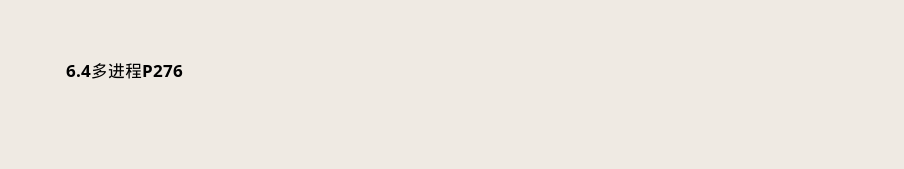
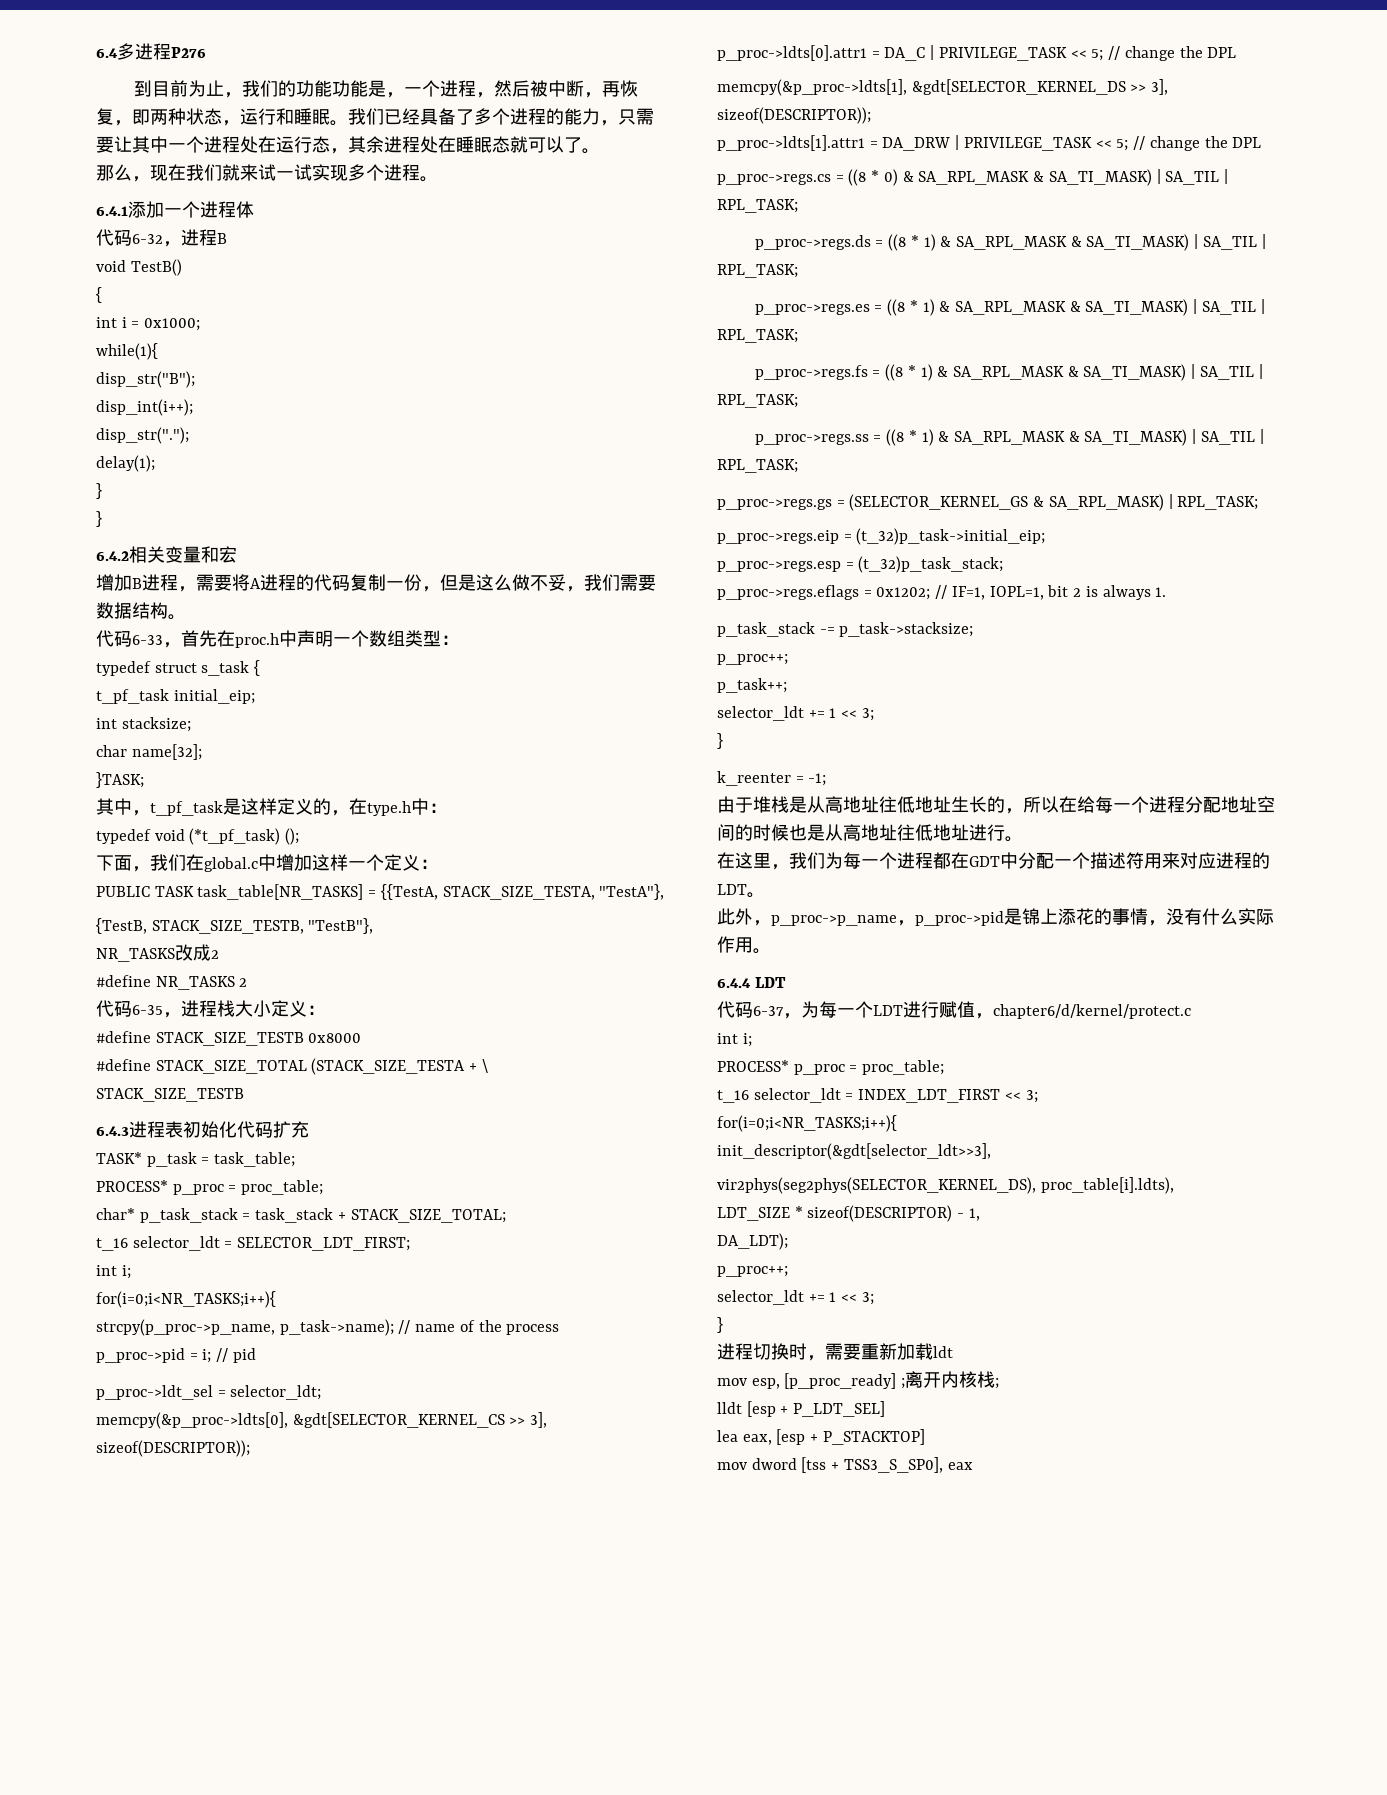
+ 到目前为止，我们的功能功能是，一个进程，然后被中断，再恢复，即两种状态，运行和睡眠。我们已经具备了多个进程的能力，只需要让其中一个进程处在运行态，其余进程处在睡眠态就可以了。
+ 那么，现在我们就来试一试实现多个进程。
+ 6.4.1添加一个进程体
+ 代码6-32，进程B
+ void TestB()
+ {
+ int i = 0x1000;
+ while(1){
+ disp_str("B");
+ disp_int(i++);
+ disp_str(".");
+ delay(1);
+ }
+ }
+ 6.4.2相关变量和宏
+ 增加B进程，需要将A进程的代码复制一份，但是这么做不妥，我们需要数据结构。
+ 代码6-33，首先在proc.h中声明一个数组类型：
+ typedef struct s_task {
+ t_pf_task initial_eip;
+ int stacksize;
+ char name[32];
+ }TASK;
+ 其中，t_pf_task是这样定义的，在type.h中：
+ typedef void (*t_pf_task) ();
+ 下面，我们在global.c中增加这样一个定义：
+ PUBLIC TASK task_table[NR_TASKS] = {{TestA, STACK_SIZE_TESTA, "TestA"},
+ {TestB, STACK_SIZE_TESTB, "TestB"},
+ NR_TASKS改成2
+ #define NR_TASKS 2
+ 代码6-35，进程栈大小定义：
+ #define STACK_SIZE_TESTB 0x8000
+ #define STACK_SIZE_TOTAL (STACK_SIZE_TESTA + \
+ STACK_SIZE_TESTB
+ 6.4.3进程表初始化代码扩充
+ TASK* p_task = task_table;
+ PROCESS* p_proc = proc_table;
+ char* p_task_stack = task_stack + STACK_SIZE_TOTAL;
+ t_16 selector_ldt = SELECTOR_LDT_FIRST;
+ int i;
+ for(i=0;i<NR_TASKS;i++){
+ strcpy(p_proc->p_name, p_task->name); // name of the process
+ p_proc->pid = i; // pid
+ p_proc->ldt_sel = selector_ldt;
+ memcpy(&p_proc->ldts[0], &gdt[SELECTOR_KERNEL_CS >> 3], sizeof(DESCRIPTOR));
+ p_proc->ldts[0].attr1 = DA_C | PRIVILEGE_TASK << 5; // change the DPL
+ memcpy(&p_proc->ldts[1], &gdt[SELECTOR_KERNEL_DS >> 3], sizeof(DESCRIPTOR));
+ p_proc->ldts[1].attr1 = DA_DRW | PRIVILEGE_TASK << 5; // change the DPL
+ p_proc->regs.cs = ((8 * 0) & SA_RPL_MASK & SA_TI_MASK) | SA_TIL | RPL_TASK;
+ p_proc->regs.ds = ((8 * 1) & SA_RPL_MASK & SA_TI_MASK) | SA_TIL | RPL_TASK;
+ p_proc->regs.es = ((8 * 1) & SA_RPL_MASK & SA_TI_MASK) | SA_TIL | RPL_TASK;
+ p_proc->regs.fs = ((8 * 1) & SA_RPL_MASK & SA_TI_MASK) | SA_TIL | RPL_TASK;
+ p_proc->regs.ss = ((8 * 1) & SA_RPL_MASK & SA_TI_MASK) | SA_TIL | RPL_TASK;
+ p_proc->regs.gs = (SELECTOR_KERNEL_GS & SA_RPL_MASK) | RPL_TASK;
+ p_proc->regs.eip = (t_32)p_task->initial_eip;
+ p_proc->regs.esp = (t_32)p_task_stack;
+ p_proc->regs.eflags = 0x1202; // IF=1, IOPL=1, bit 2 is always 1.
+ p_task_stack -= p_task->stacksize;
+ p_proc++;
+ p_task++;
+ selector_ldt += 1 << 3;
+ }
+ k_reenter = -1;
+ 由于堆栈是从高地址往低地址生长的，所以在给每一个进程分配地址空间的时候也是从高地址往低地址进行。
+ 在这里，我们为每一个进程都在GDT中分配一个描述符用来对应进程的LDT。
+ 此外，p_proc->p_name，p_proc->pid是锦上添花的事情，没有什么实际作用。
+ 6.4.4 LDT
+ 代码6-37，为每一个LDT进行赋值，chapter6/d/kernel/protect.c
+ int i;
+ PROCESS* p_proc = proc_table;
+ t_16 selector_ldt = INDEX_LDT_FIRST << 3;
+ for(i=0;i<NR_TASKS;i++){
+ init_descriptor(&gdt[selector_ldt>>3],
+ vir2phys(seg2phys(SELECTOR_KERNEL_DS), proc_table[i].ldts),
+ LDT_SIZE * sizeof(DESCRIPTOR) - 1,
+ DA_LDT);
+ p_proc++;
+ selector_ldt += 1 << 3;
+ }
+ 进程切换时，需要重新加载ldt
+ mov esp, [p_proc_ready] ;离开内核栈;
+ lldt [esp + P_LDT_SEL]
+ lea eax, [esp + P_STACKTOP]
+ mov dword [tss + TSS3_S_SP0], eax

